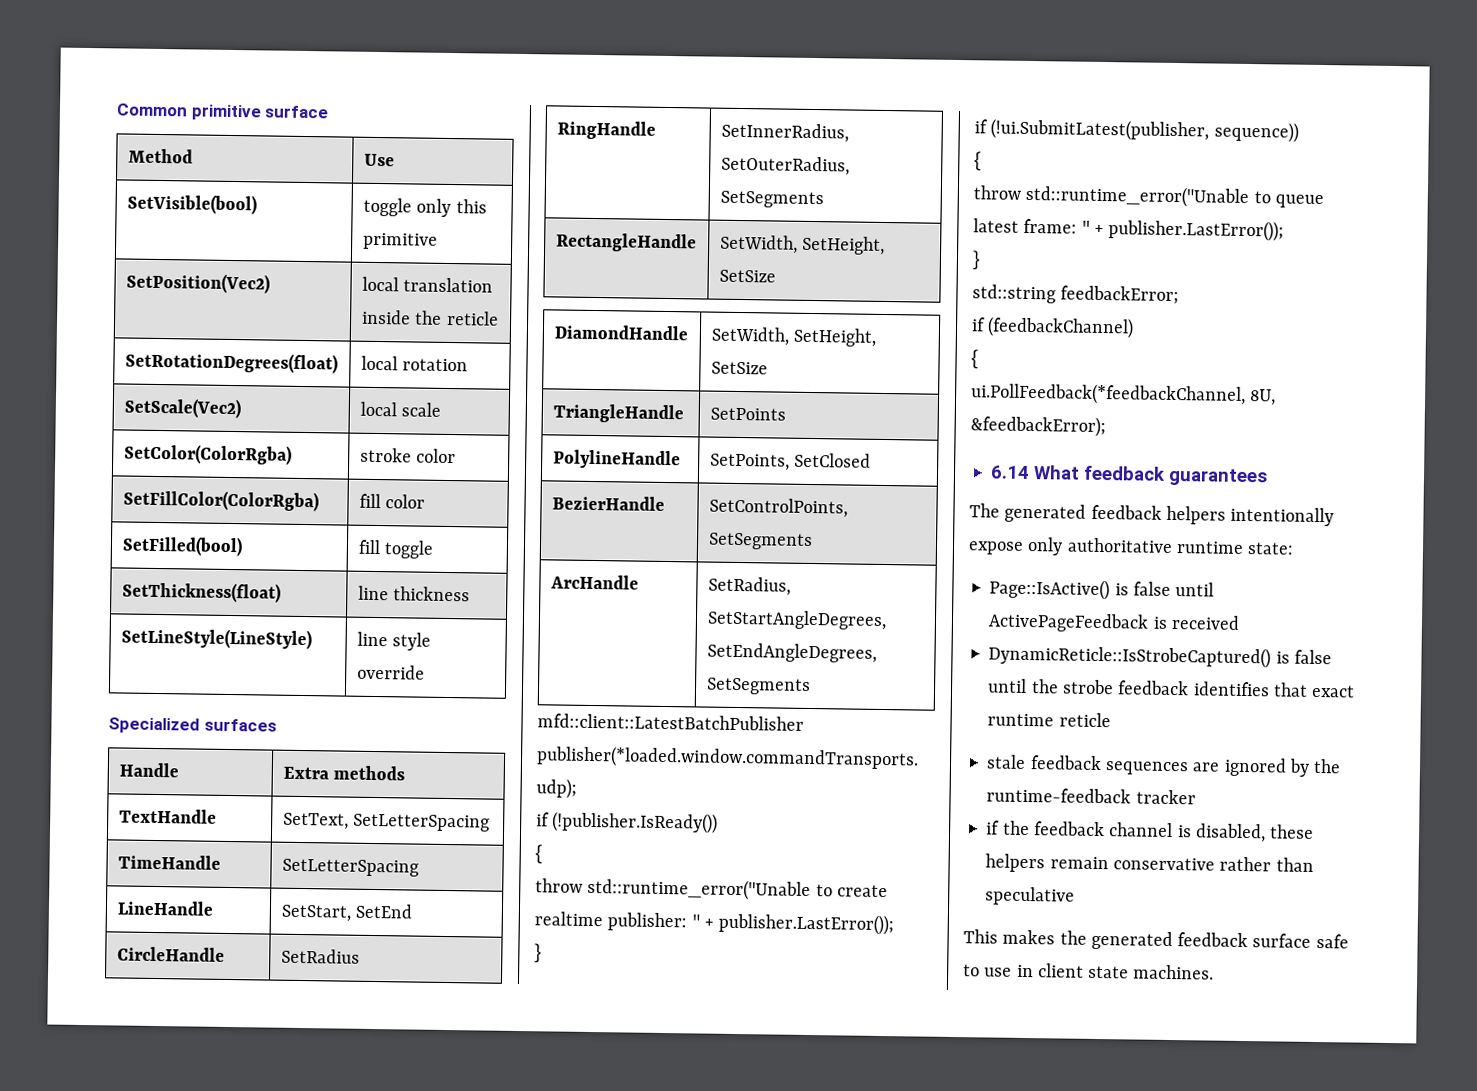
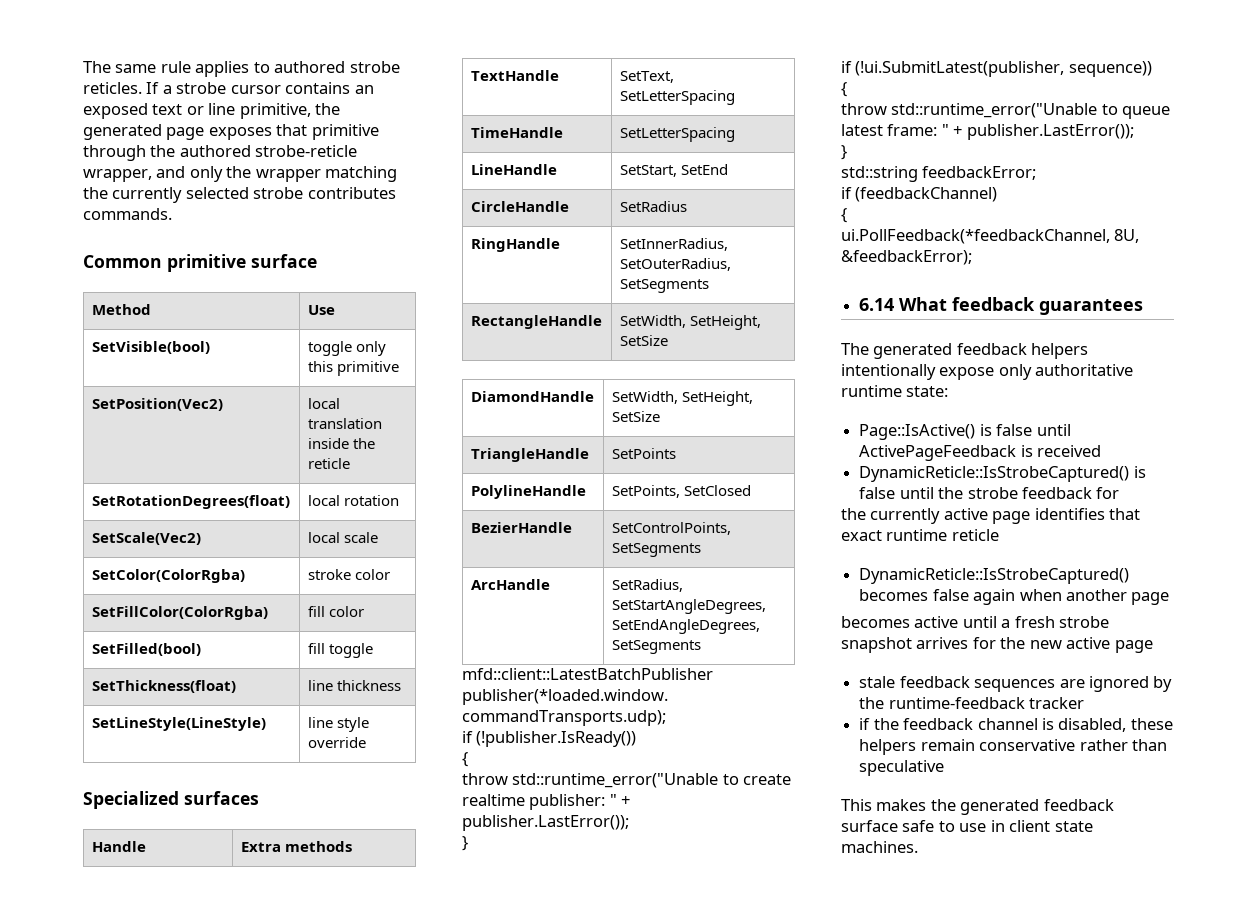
+ The same rule applies to authored strobe reticles. If a strobe cursor contains an exposed text or line primitive, the generated page exposes that primitive through the authored strobe-reticle wrapper, and only the wrapper matching the currently selected strobe contributes commands.
- DynamicReticle::IsStrobeCaptured() is false until the strobe feedback identifies that exact runtime reticle
+ DynamicReticle::IsStrobeCaptured() is false until the strobe feedback for
+ the currently active page identifies that exact runtime reticle
+ DynamicReticle::IsStrobeCaptured() becomes false again when another page
+ becomes active until a fresh strobe snapshot arrives for the new active page

